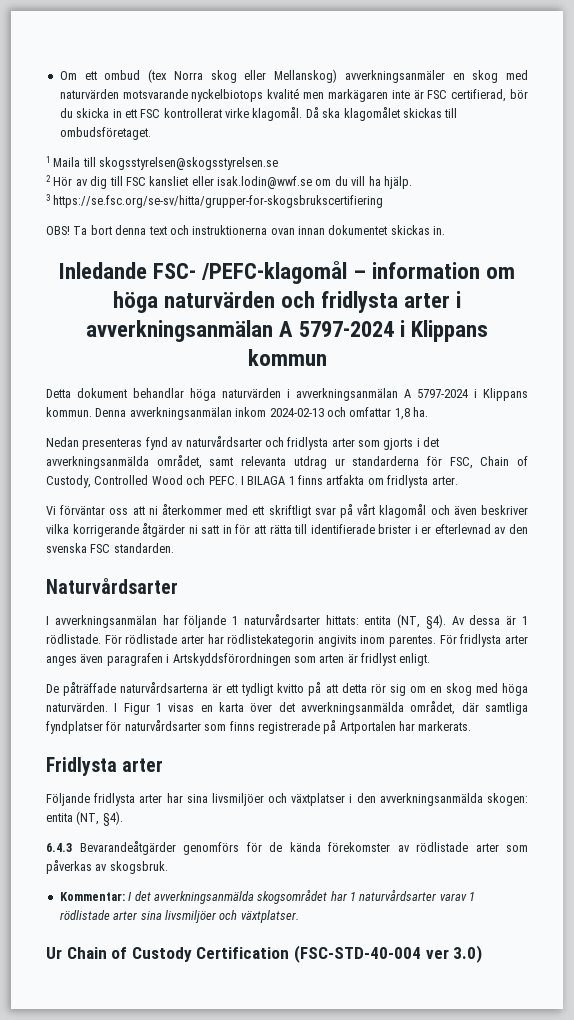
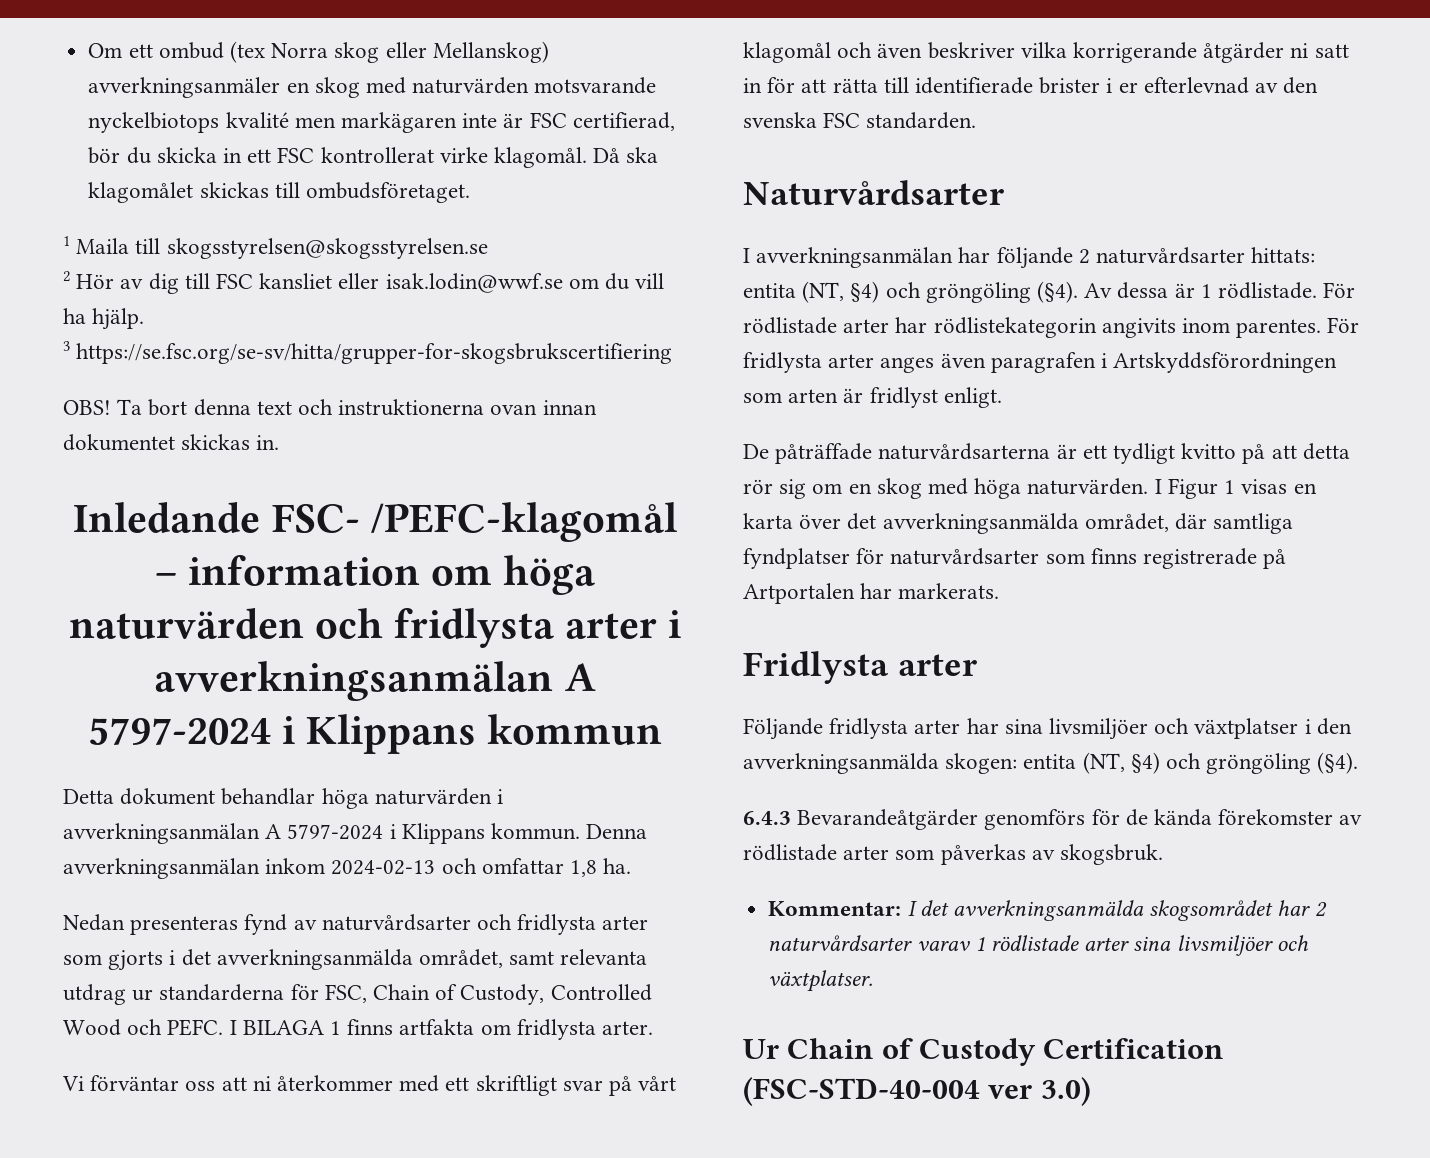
- I avverkningsanmälan har följande 1 naturvårdsarter hittats: entita (NT, §4).
+ I avverkningsanmälan har följande 2 naturvårdsarter hittats: entita (NT, §4) och gröngöling (§4).
- Följande fridlysta arter har sina livsmiljöer och växtplatser i den avverkningsanmälda skogen: entita (NT, §4).
+ Följande fridlysta arter har sina livsmiljöer och växtplatser i den avverkningsanmälda skogen: entita (NT, §4) och gröngöling (§4).
- Kommentar: I det avverkningsanmälda skogsområdet har 1 naturvårdsarter varav 1 rödlistade arter sina livsmiljöer och växtplatser.
+ Kommentar: I det avverkningsanmälda skogsområdet har 2 naturvårdsarter varav 1 rödlistade arter sina livsmiljöer och växtplatser.

